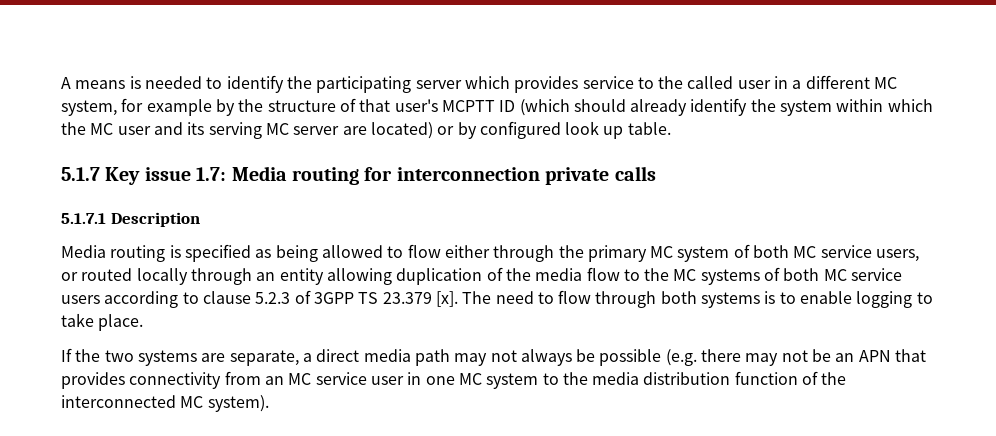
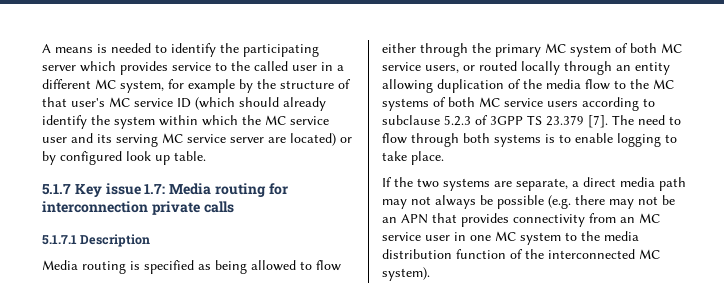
- A means is needed to identify the participating server which provides service to the called user in a different MC system, for example by the structure of that user's MCPTT ID (which should already identify the system within which the MC user and its serving MC server are located) or by configured look up table.
+ A means is needed to identify the participating server which provides service to the called user in a different MC system, for example by the structure of that user's MC service ID (which should already identify the system within which the MC service user and its serving MC service server are located) or by configured look up table.
- Media routing is specified as being allowed to flow either through the primary MC system of both MC service users, or routed locally through an entity allowing duplication of the media flow to the MC systems of both MC service users according to clause 5.2.3 of 3GPP TS 23.379 [x].
+ Media routing is specified as being allowed to flow either through the primary MC system of both MC service users, or routed locally through an entity allowing duplication of the media flow to the MC systems of both MC service users according to subclause 5.2.3 of 3GPP TS 23.379 [7].

